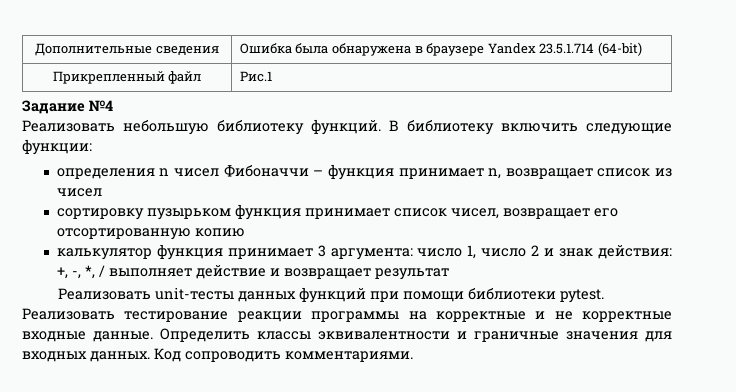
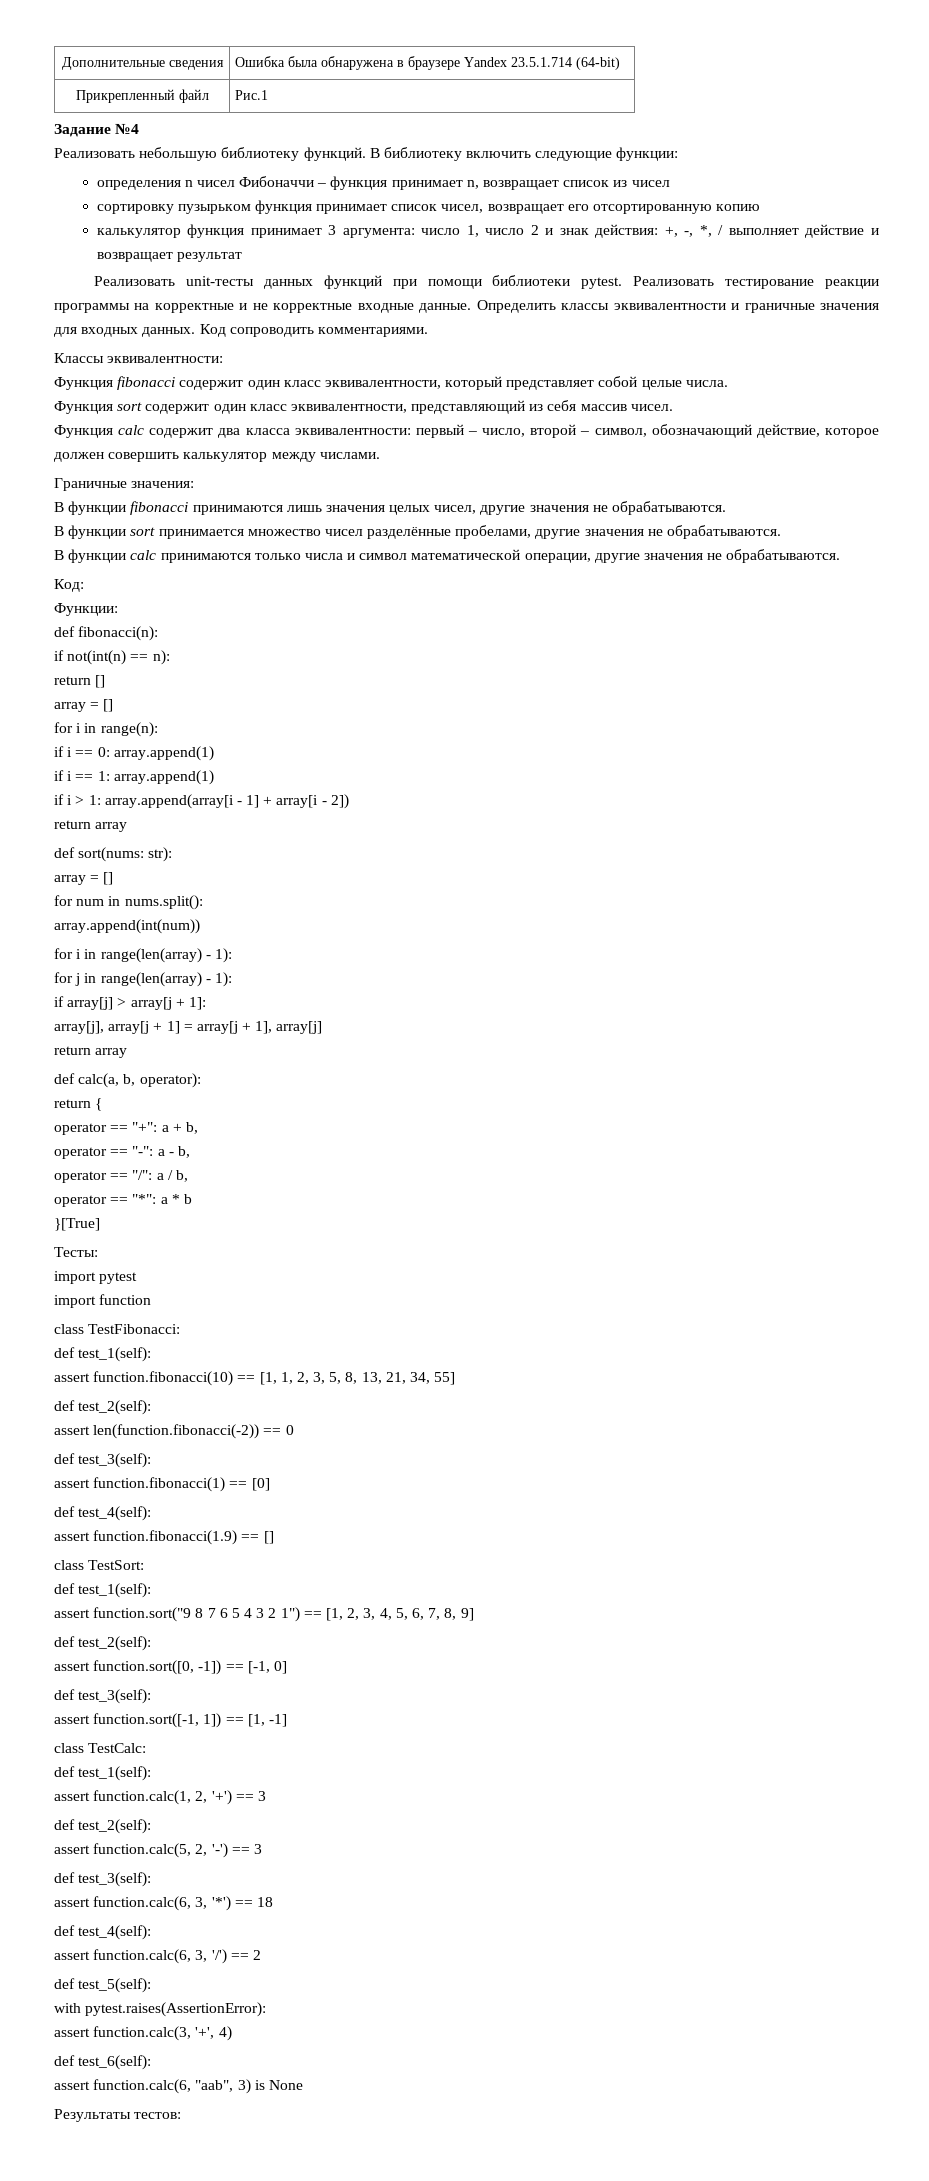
+ Классы эквивалентности:
+ Функция fibonacci содержит один класс эквивалентности, который представляет собой целые числа.
+ Функция sort содержит один класс эквивалентности, представляющий из себя массив чисел.
+ Функция calc содержит два класса эквивалентности: первый – число, второй – символ, обозначающий действие, которое должен совершить калькулятор между числами.
+ Граничные значения:
+ В функции fibonacci принимаются лишь значения целых чисел, другие значения не обрабатываются.
+ В функции sort принимается множество чисел разделённые пробелами, другие значения не обрабатываются.
+ В функции calc принимаются только числа и символ математической операции, другие значения не обрабатываются.
+ Код:
+ Функции:
+ def fibonacci(n):
+ if not(int(n) == n):
+ return []
+ array = []
+ for i in range(n):
+ if i == 0: array.append(1)
+ if i == 1: array.append(1)
+ if i > 1: array.append(array[i - 1] + array[i - 2])
+ return array
+ def sort(nums: str):
+ array = []
+ for num in nums.split():
+ array.append(int(num))
+ for i in range(len(array) - 1):
+ for j in range(len(array) - 1):
+ if array[j] > array[j + 1]:
+ array[j], array[j + 1] = array[j + 1], array[j]
+ return array
+ def calc(a, b, operator):
+ return {
+ operator == "+": a + b,
+ operator == "-": a - b,
+ operator == "/": a / b,
+ operator == "*": a * b
+ }[True]
+ Тесты:
+ import pytest
+ import function
+ class TestFibonacci:
+ def test_1(self):
+ assert function.fibonacci(10) == [1, 1, 2, 3, 5, 8, 13, 21, 34, 55]
+ def test_2(self):
+ assert len(function.fibonacci(-2)) == 0
+ def test_3(self):
+ assert function.fibonacci(1) == [0]
+ def test_4(self):
+ assert function.fibonacci(1.9) == []
+ class TestSort:
+ def test_1(self):
+ assert function.sort("9 8 7 6 5 4 3 2 1") == [1, 2, 3, 4, 5, 6, 7, 8, 9]
+ def test_2(self):
+ assert function.sort([0, -1]) == [-1, 0]
+ def test_3(self):
+ assert function.sort([-1, 1]) == [1, -1]
+ class TestCalc:
+ def test_1(self):
+ assert function.calc(1, 2, '+') == 3
+ def test_2(self):
+ assert function.calc(5, 2, '-') == 3
+ def test_3(self):
+ assert function.calc(6, 3, '*') == 18
+ def test_4(self):
+ assert function.calc(6, 3, '/') == 2
+ def test_5(self):
+ with pytest.raises(AssertionError):
+ assert function.calc(3, '+', 4)
+ def test_6(self):
+ assert function.calc(6, "aab", 3) is None
+ Результаты тестов:

